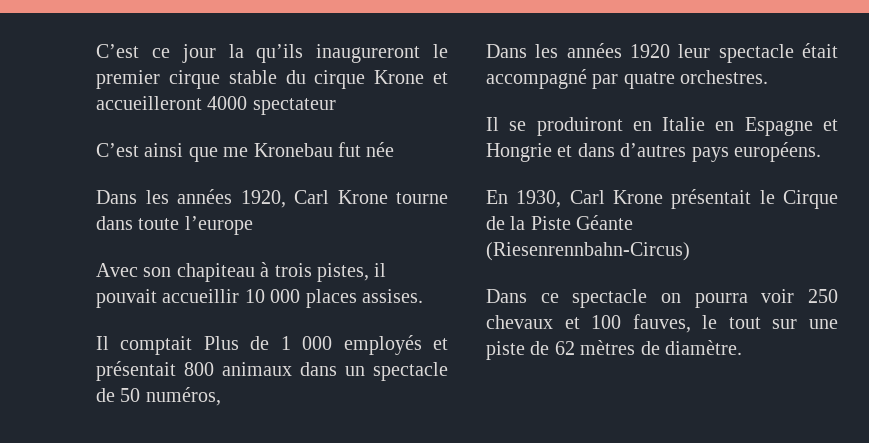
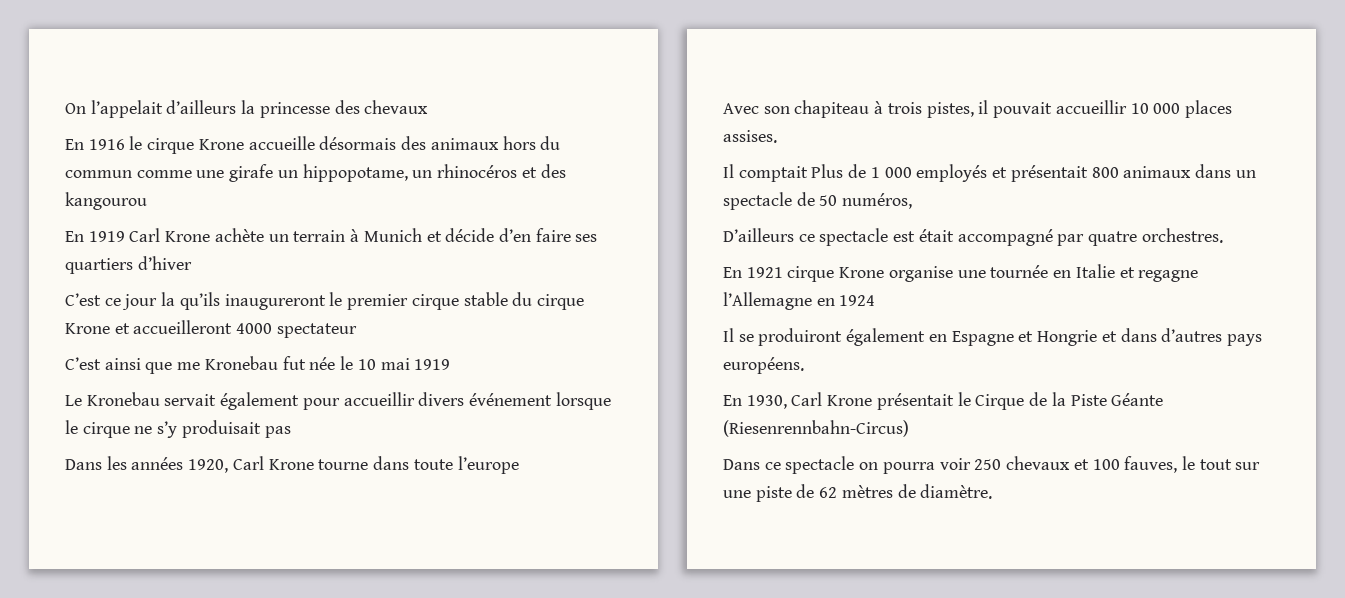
+ On l’appelait d’ailleurs la princesse des chevaux
+ En 1916 le cirque Krone accueille désormais des animaux hors du commun comme une girafe un hippopotame, un rhinocéros et des kangourou
+ En 1919 Carl Krone achète un terrain à Munich et décide d’en faire ses quartiers d’hiver
- C’est ainsi que me Kronebau fut née
+ C’est ainsi que me Kronebau fut née le 10 mai 1919
+ Le Kronebau servait également pour accueillir divers événement lorsque le cirque ne s’y produisait pas
- Dans les années 1920 leur spectacle était accompagné par quatre orchestres.
+ D’ailleurs ce spectacle est était accompagné par quatre orchestres.
+ En 1921 cirque Krone organise une tournée en Italie et regagne l’Allemagne en 1924
- Il se produiront en Italie en Espagne et Hongrie et dans d’autres pays européens.
+ Il se produiront également en Espagne et Hongrie et dans d’autres pays européens.

